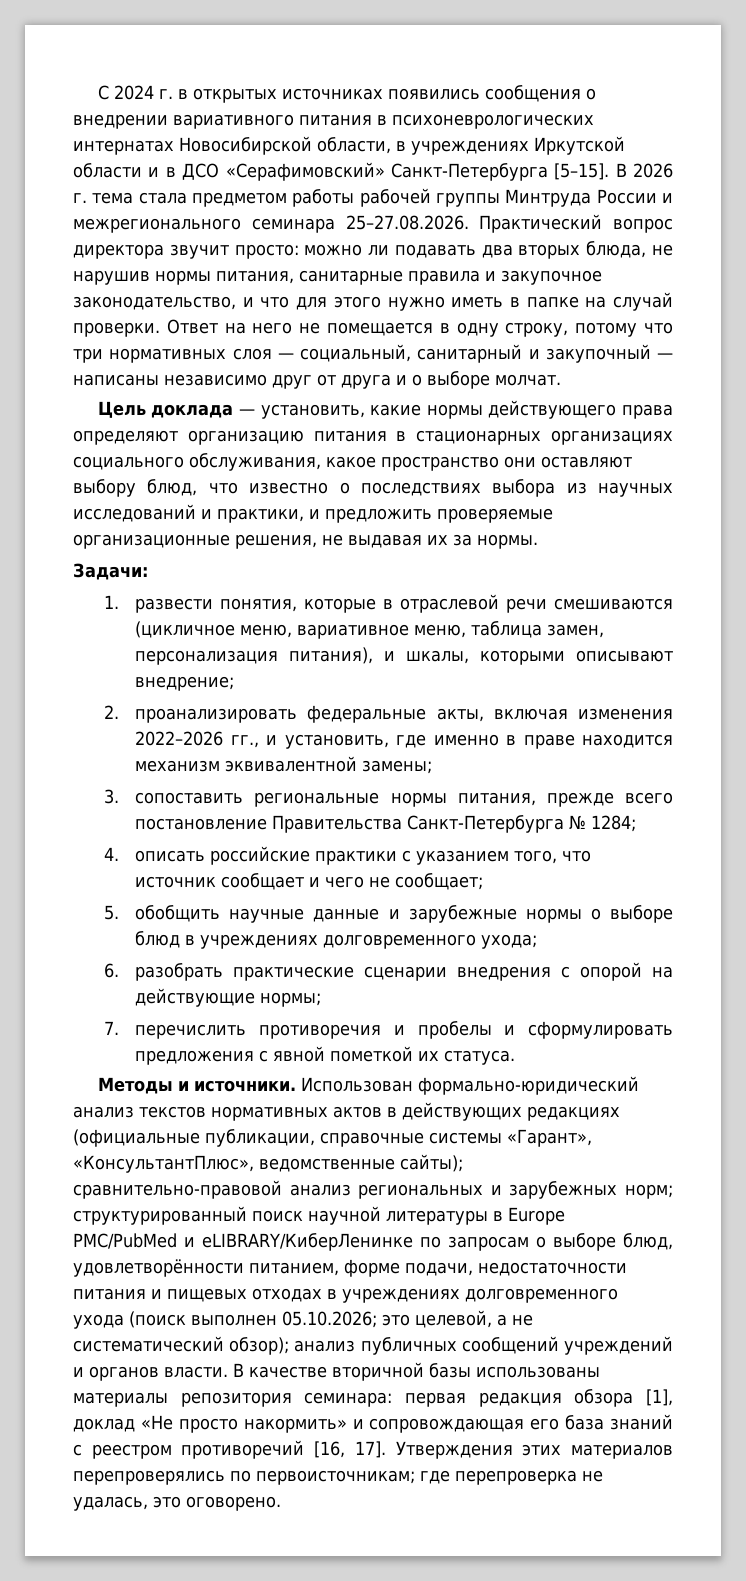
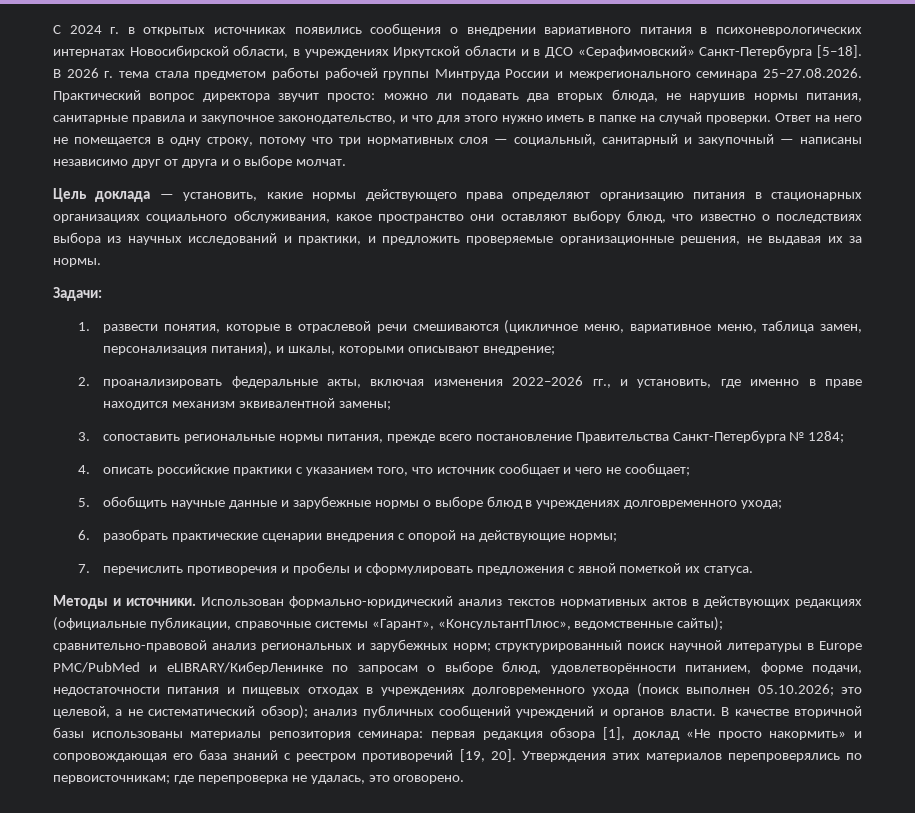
- С 2024 г. в открытых источниках появились сообщения о внедрении вариативного питания в психоневрологических интернатах Новосибирской области, в учреждениях Иркутской области и в ДСО «Серафимовский» Санкт-Петербурга [5–15].
+ С 2024 г. в открытых источниках появились сообщения о внедрении вариативного питания в психоневрологических интернатах Новосибирской области, в учреждениях Иркутской области и в ДСО «Серафимовский» Санкт-Петербурга [5–18].
- В качестве вторичной базы использованы материалы репозитория семинара: первая редакция обзора [1], доклад «Не просто накормить» и сопровождающая его база знаний с реестром противоречий [16, 17].
+ В качестве вторичной базы использованы материалы репозитория семинара: первая редакция обзора [1], доклад «Не просто накормить» и сопровождающая его база знаний с реестром противоречий [19, 20].

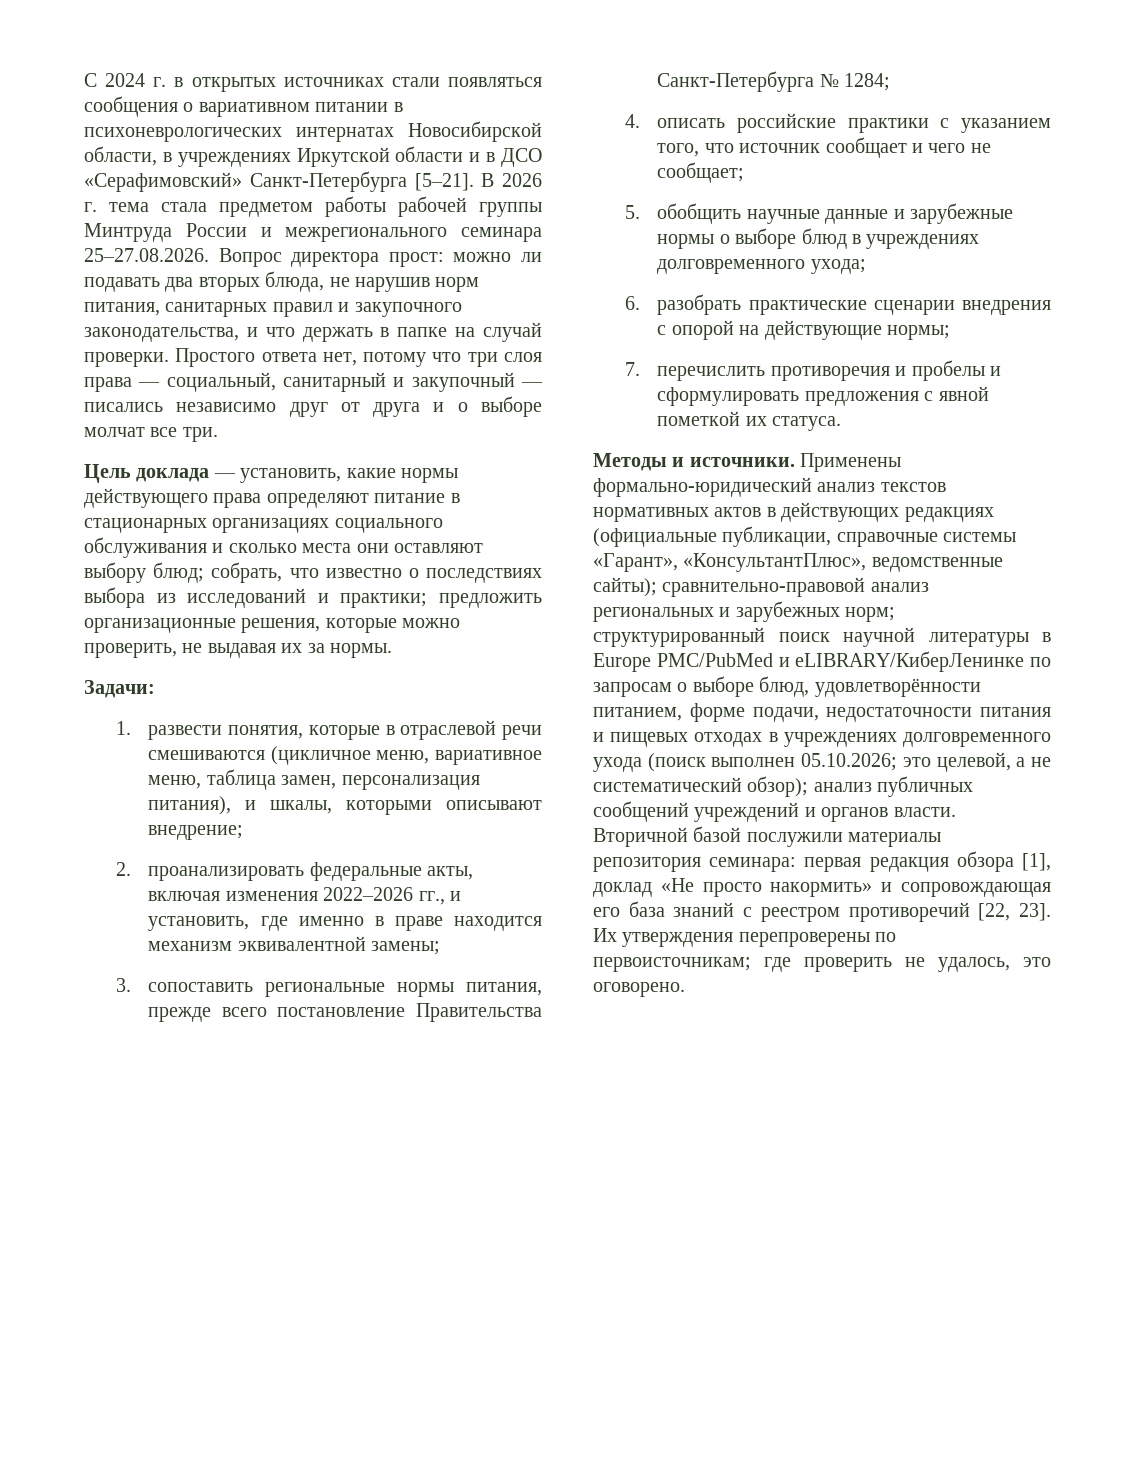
- С 2024 г. в открытых источниках появились сообщения о внедрении вариативного питания в психоневрологических интернатах Новосибирской области, в учреждениях Иркутской области и в ДСО «Серафимовский» Санкт-Петербурга [5–18].
+ С 2024 г. в открытых источниках стали появляться сообщения о вариативном питании в психоневрологических интернатах Новосибирской области, в учреждениях Иркутской области и в ДСО «Серафимовский» Санкт-Петербурга [5–21].
- В 2026 г. тема стала предметом работы рабочей группы Минтруда России и межрегионального семинара 25–27.08.2026. Практический вопрос директора звучит просто: можно ли подавать два вторых блюда, не нарушив нормы питания, санитарные правила и закупочное законодательство, и что для этого нужно иметь в папке на случай проверки.
+ В 2026 г. тема стала предметом работы рабочей группы Минтруда России и межрегионального семинара 25–27.08.2026. Вопрос директора прост: можно ли подавать два вторых блюда, не нарушив норм питания, санитарных правил и закупочного законодательства, и что держать в папке на случай проверки.
- Ответ на него не помещается в одну строку, потому что три нормативных слоя — социальный, санитарный и закупочный — написаны независимо друг от друга и о выборе молчат.
+ Простого ответа нет, потому что три слоя права — социальный, санитарный и закупочный — писались независимо друг от друга и о выборе молчат все три.
- Цель доклада — установить, какие нормы действующего права определяют организацию питания в стационарных организациях социального обслуживания, какое пространство они оставляют выбору блюд, что известно о последствиях выбора из научных исследований и практики, и предложить проверяемые организационные решения, не выдавая их за нормы.
+ Цель доклада — установить, какие нормы действующего права определяют питание в стационарных организациях социального обслуживания и сколько места они оставляют выбору блюд; собрать, что известно о последствиях выбора из исследований и практики; предложить организационные решения, которые можно проверить, не выдавая их за нормы.
- Использован формально-юридический анализ текстов нормативных актов в действующих редакциях (официальные публикации, справочные системы «Гарант», «КонсультантПлюс», ведомственные сайты);
+ Применены формально-юридический анализ текстов нормативных актов в действующих редакциях (официальные публикации, справочные системы «Гарант», «КонсультантПлюс», ведомственные сайты);
- В качестве вторичной базы использованы материалы репозитория семинара: первая редакция обзора [1], доклад «Не просто накормить» и сопровождающая его база знаний с реестром противоречий [19, 20]. Утверждения этих материалов перепроверялись по первоисточникам; где перепроверка не удалась, это оговорено.
+ Вторичной базой послужили материалы репозитория семинара: первая редакция обзора [1], доклад «Не просто накормить» и сопровождающая его база знаний с реестром противоречий [22, 23]. Их утверждения перепроверены по первоисточникам; где проверить не удалось, это оговорено.

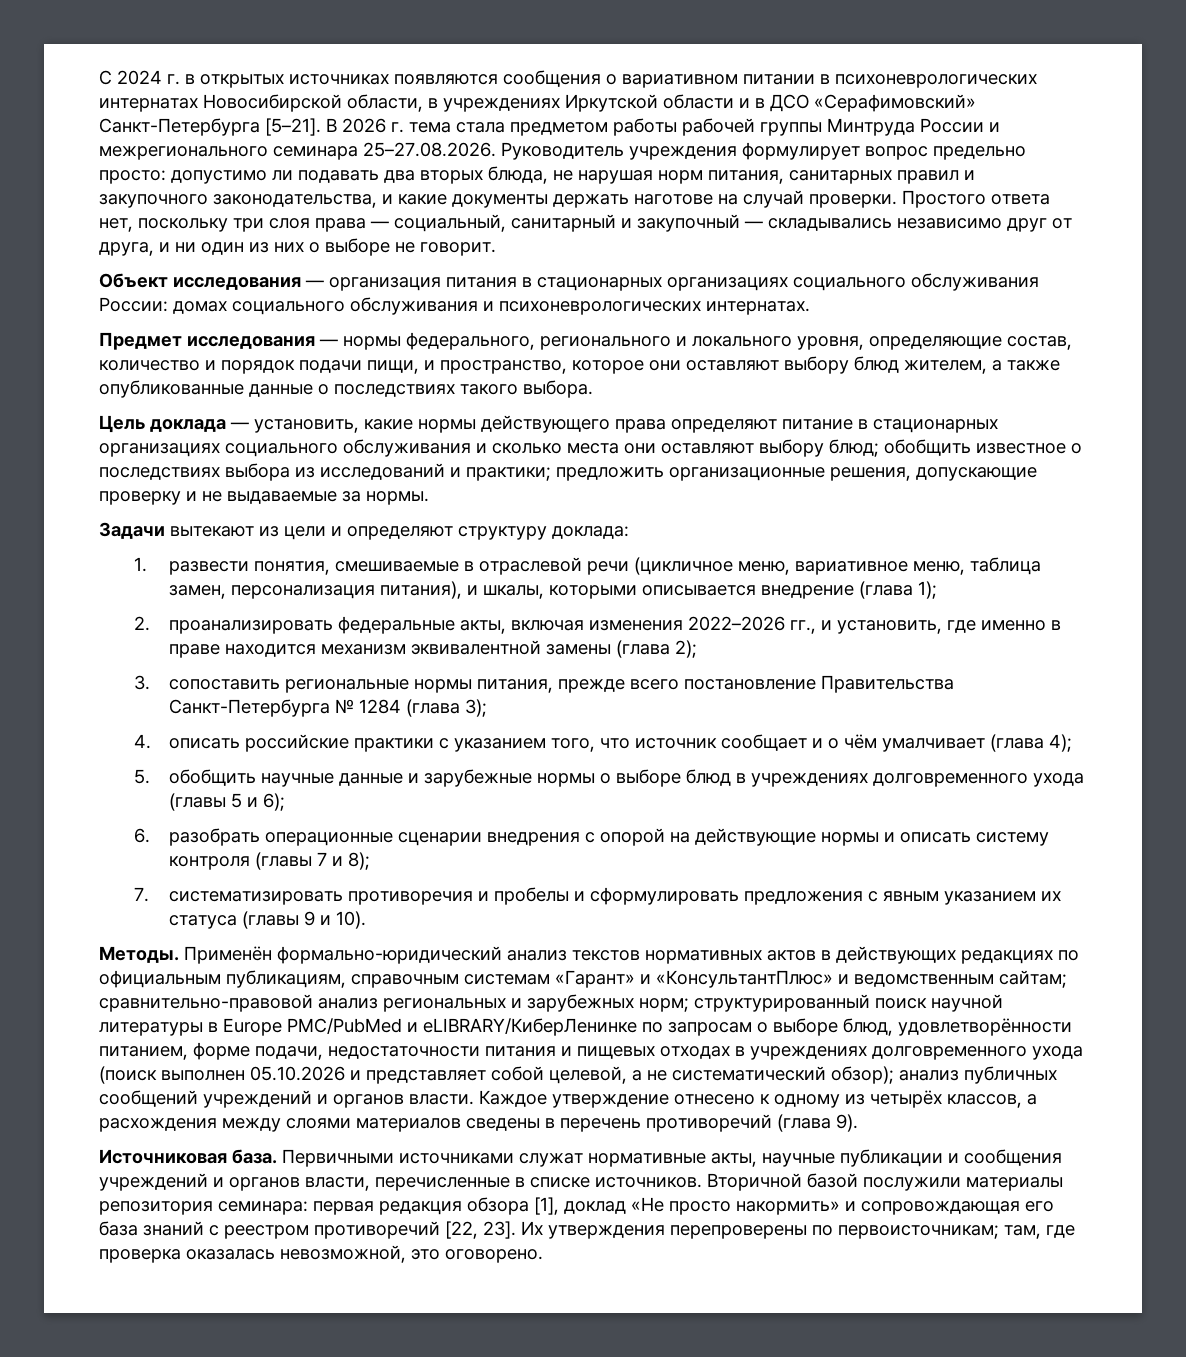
- С 2024 г. в открытых источниках стали появляться сообщения о вариативном питании в психоневрологических интернатах Новосибирской области, в учреждениях Иркутской области и в ДСО «Серафимовский» Санкт-Петербурга [5–21].
+ С 2024 г. в открытых источниках появляются сообщения о вариативном питании в психоневрологических интернатах Новосибирской области, в учреждениях Иркутской области и в ДСО «Серафимовский» Санкт-Петербурга [5–21].
- В 2026 г. тема стала предметом работы рабочей группы Минтруда России и межрегионального семинара 25–27.08.2026. Вопрос директора прост: можно ли подавать два вторых блюда, не нарушив норм питания, санитарных правил и закупочного законодательства, и что держать в папке на случай проверки.
+ В 2026 г. тема стала предметом работы рабочей группы Минтруда России и межрегионального семинара 25–27.08.2026. Руководитель учреждения формулирует вопрос предельно просто: допустимо ли подавать два вторых блюда, не нарушая норм питания, санитарных правил и закупочного законодательства, и какие документы держать наготове на случай проверки.
- Простого ответа нет, потому что три слоя права — социальный, санитарный и закупочный — писались независимо друг от друга и о выборе молчат все три.
+ Простого ответа нет, поскольку три слоя права — социальный, санитарный и закупочный — складывались независимо друг от друга, и ни один из них о выборе не говорит.
+ Объект исследования — организация питания в стационарных организациях социального обслуживания России: домах социального обслуживания и психоневрологических интернатах.
+ Предмет исследования — нормы федерального, регионального и локального уровня, определяющие состав, количество и порядок подачи пищи, и пространство, которое они оставляют выбору блюд жителем, а также опубликованные данные о последствиях такого выбора.
- Цель доклада — установить, какие нормы действующего права определяют питание в стационарных организациях социального обслуживания и сколько места они оставляют выбору блюд; собрать, что известно о последствиях выбора из исследований и практики; предложить организационные решения, которые можно проверить, не выдавая их за нормы.
- Задачи:
+ Цель доклада — установить, какие нормы действующего права определяют питание в стационарных организациях социального обслуживания и сколько места они оставляют выбору блюд; обобщить известное о последствиях выбора из исследований и практики; предложить организационные решения, допускающие проверку и не выдаваемые за нормы.
+ Задачи вытекают из цели и определяют структуру доклада:
- 1. развести понятия, которые в отраслевой речи смешиваются (цикличное меню, вариативное меню, таблица замен, персонализация питания), и шкалы, которыми описывают внедрение;
+ 1. развести понятия, смешиваемые в отраслевой речи (цикличное меню, вариативное меню, таблица замен, персонализация питания), и шкалы, которыми описывается внедрение (глава 1);
- 2. проанализировать федеральные акты, включая изменения 2022–2026 гг., и установить, где именно в праве находится механизм эквивалентной замены;
+ 2. проанализировать федеральные акты, включая изменения 2022–2026 гг., и установить, где именно в праве находится механизм эквивалентной замены (глава 2);
- 3. сопоставить региональные нормы питания, прежде всего постановление Правительства Санкт-Петербурга № 1284;
+ 3. сопоставить региональные нормы питания, прежде всего постановление Правительства Санкт-Петербурга № 1284 (глава 3);
- 4. описать российские практики с указанием того, что источник сообщает и чего не сообщает;
+ 4. описать российские практики с указанием того, что источник сообщает и о чём умалчивает (глава 4);
- 5. обобщить научные данные и зарубежные нормы о выборе блюд в учреждениях долговременного ухода;
+ 5. обобщить научные данные и зарубежные нормы о выборе блюд в учреждениях долговременного ухода (главы 5 и 6);
- 6. разобрать практические сценарии внедрения с опорой на действующие нормы;
+ 6. разобрать операционные сценарии внедрения с опорой на действующие нормы и описать систему контроля (главы 7 и 8);
- 7. перечислить противоречия и пробелы и сформулировать предложения с явной пометкой их статуса.
- Методы и источники. Применены формально-юридический анализ текстов нормативных актов в действующих редакциях (официальные публикации, справочные системы «Гарант», «КонсультантПлюс», ведомственные сайты);
+ 7. систематизировать противоречия и пробелы и сформулировать предложения с явным указанием их статуса (главы 9 и 10).
+ Методы. Применён формально-юридический анализ текстов нормативных актов в действующих редакциях по официальным публикациям, справочным системам «Гарант» и «КонсультантПлюс» и ведомственным сайтам;
- структурированный поиск научной литературы в Europe PMC/PubMed и eLIBRARY/КиберЛенинке по запросам о выборе блюд, удовлетворённости питанием, форме подачи, недостаточности питания и пищевых отходах в учреждениях долговременного ухода (поиск выполнен 05.10.2026; это целевой, а не систематический обзор);
+ структурированный поиск научной литературы в Europe PMC/PubMed и eLIBRARY/КиберЛенинке по запросам о выборе блюд, удовлетворённости питанием, форме подачи, недостаточности питания и пищевых отходах в учреждениях долговременного ухода (поиск выполнен 05.10.2026 и представляет собой целевой, а не систематический обзор);
+ Каждое утверждение отнесено к одному из четырёх классов, а расхождения между слоями материалов сведены в перечень противоречий (глава 9).
+ Источниковая база. Первичными источниками служат нормативные акты, научные публикации и сообщения учреждений и органов власти, перечисленные в списке источников.
- Их утверждения перепроверены по первоисточникам; где проверить не удалось, это оговорено.
+ Их утверждения перепроверены по первоисточникам; там, где проверка оказалась невозможной, это оговорено.

